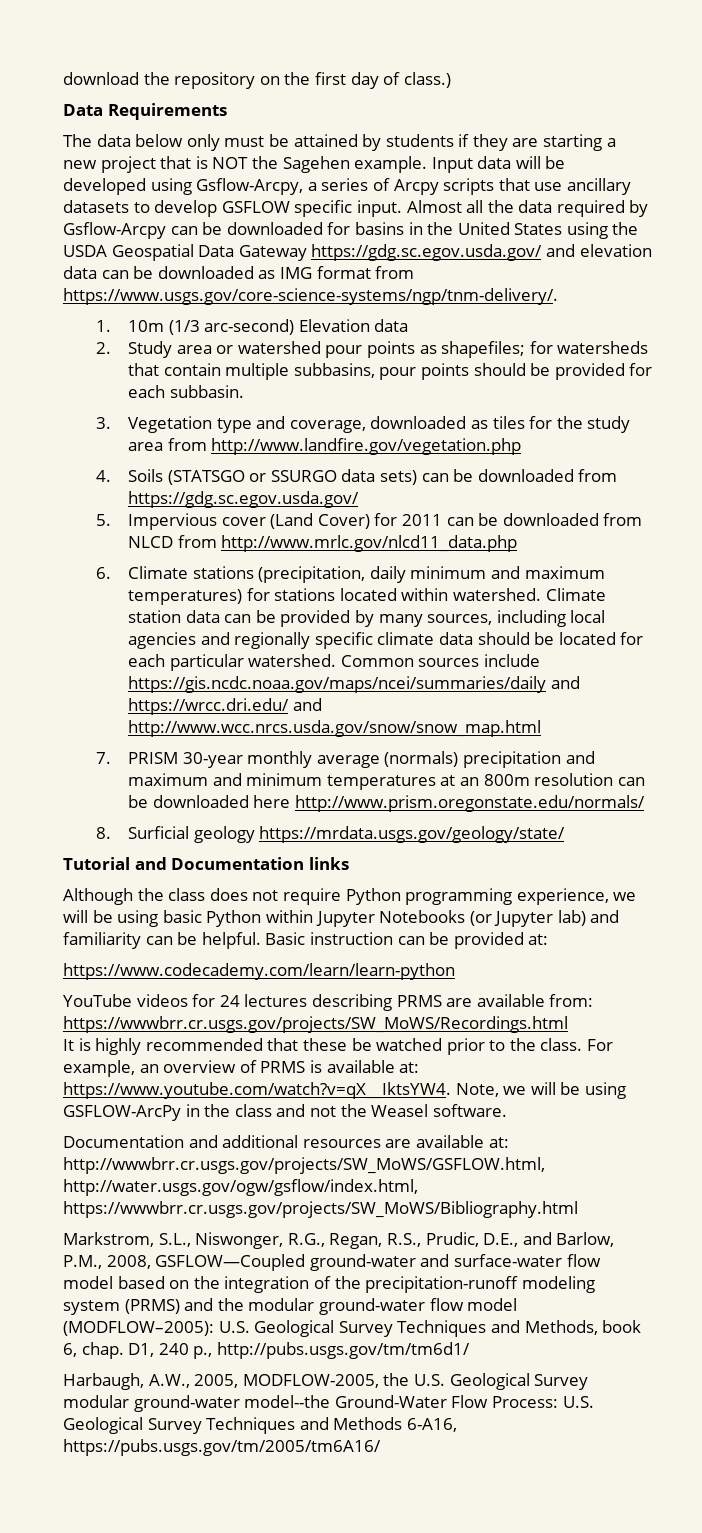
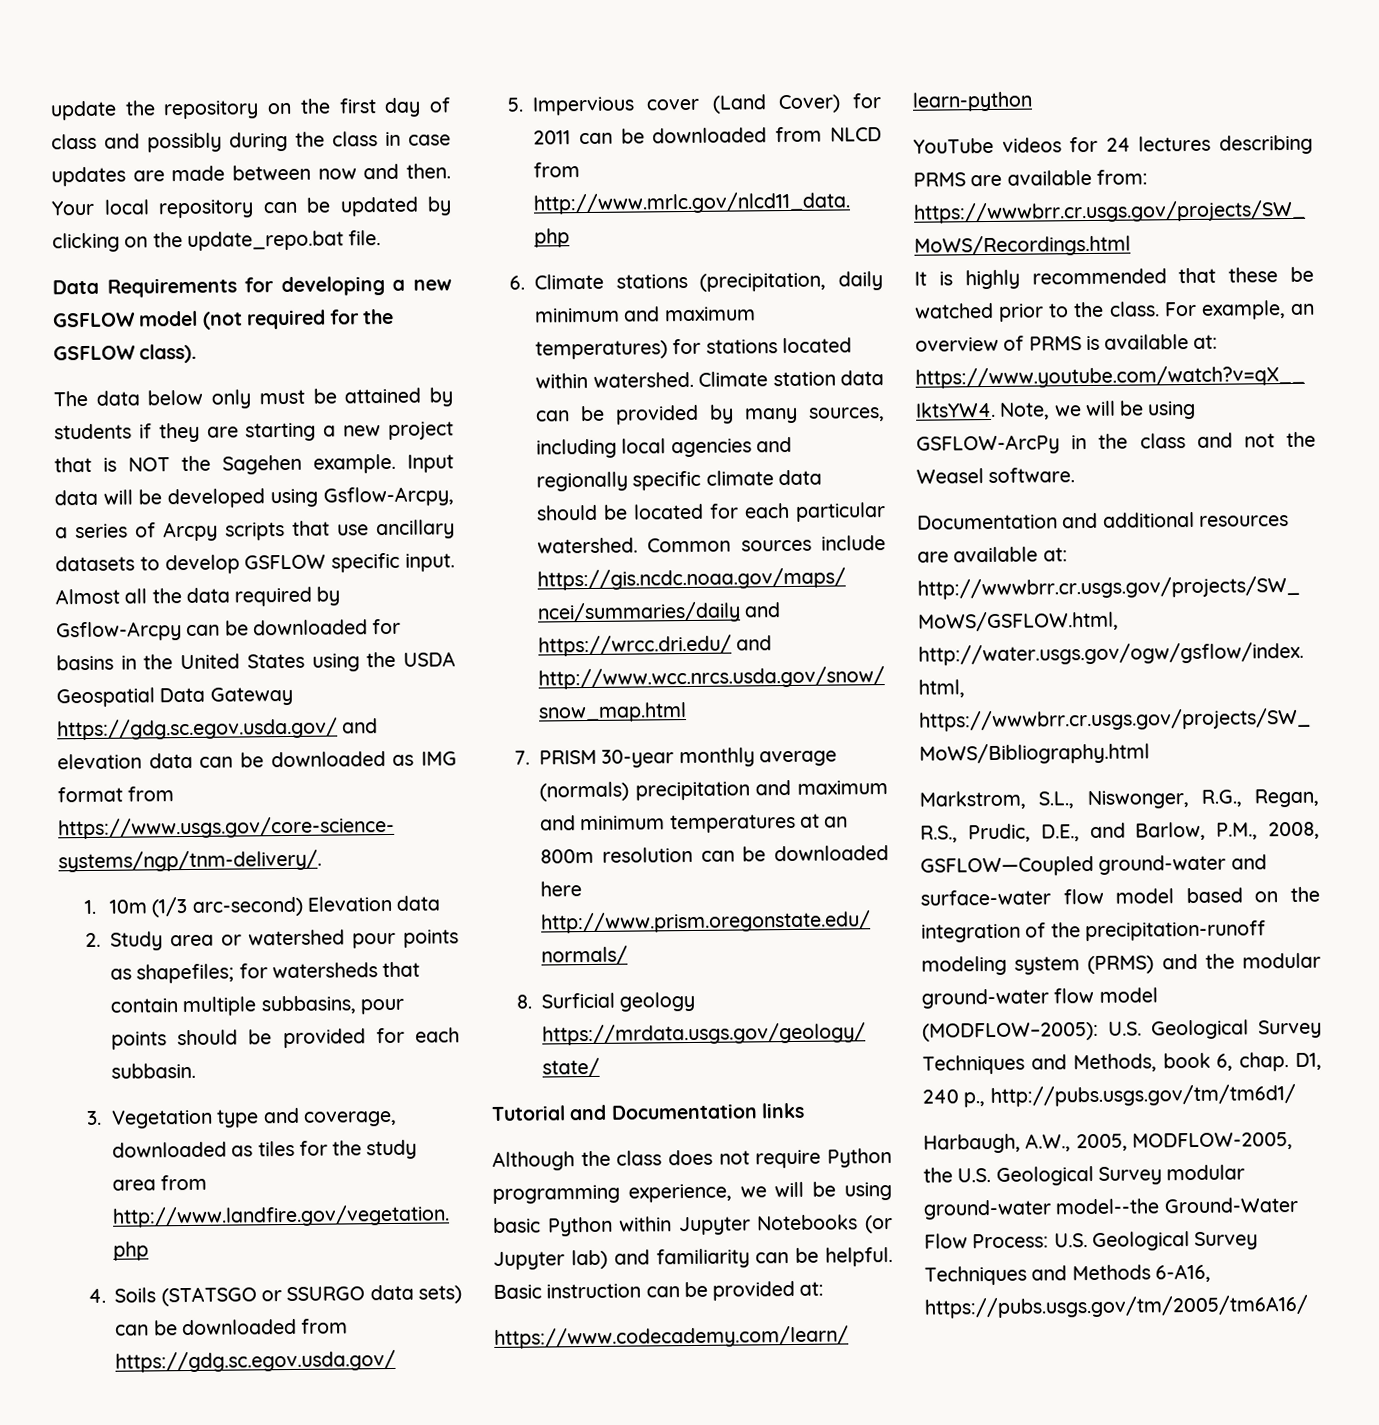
- download the repository on the first day of class.)
- Data Requirements
+ update the repository on the first day of class and possibly during the class in case updates are made between now and then. Your local repository can be updated by clicking on the update_repo.bat file.
+ Data Requirements for developing a new GSFLOW model (not required for the GSFLOW class).

